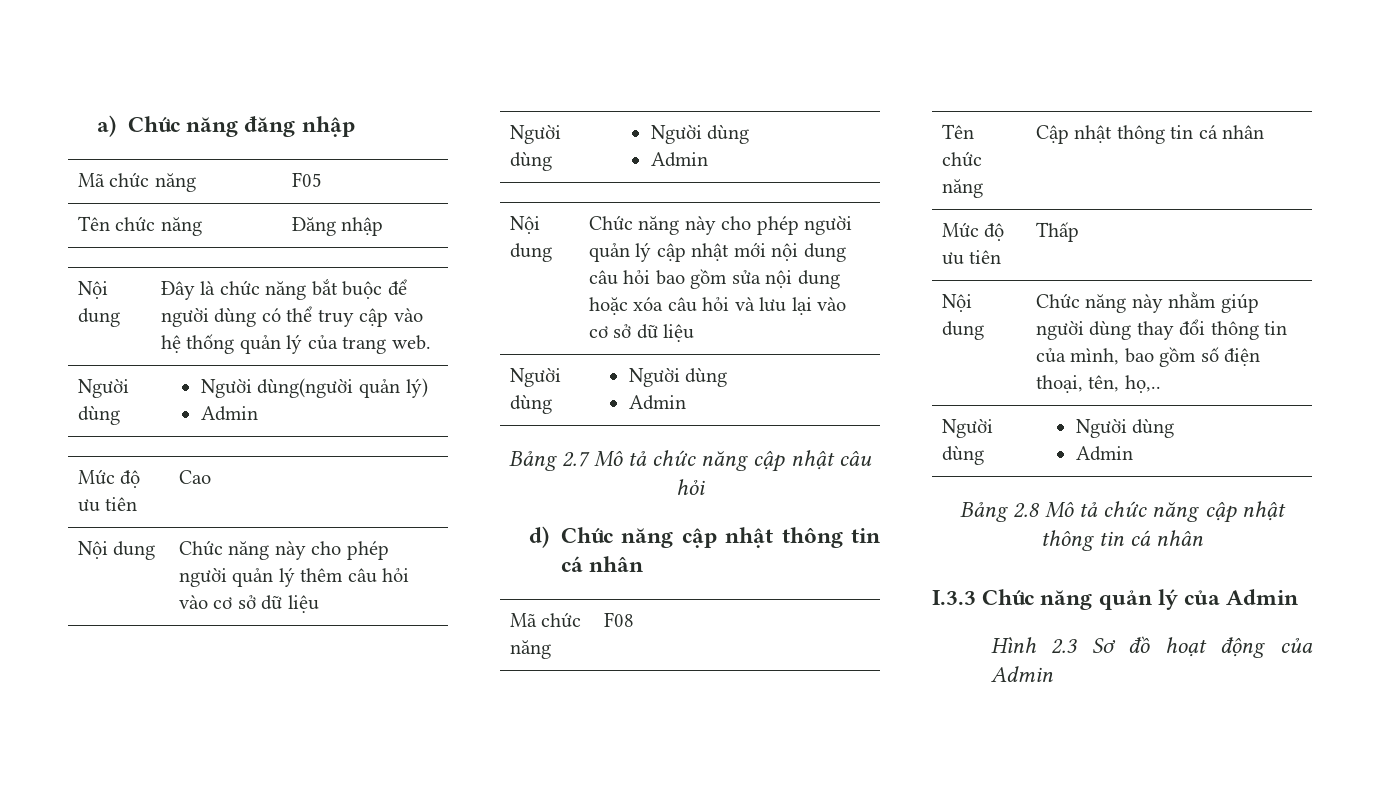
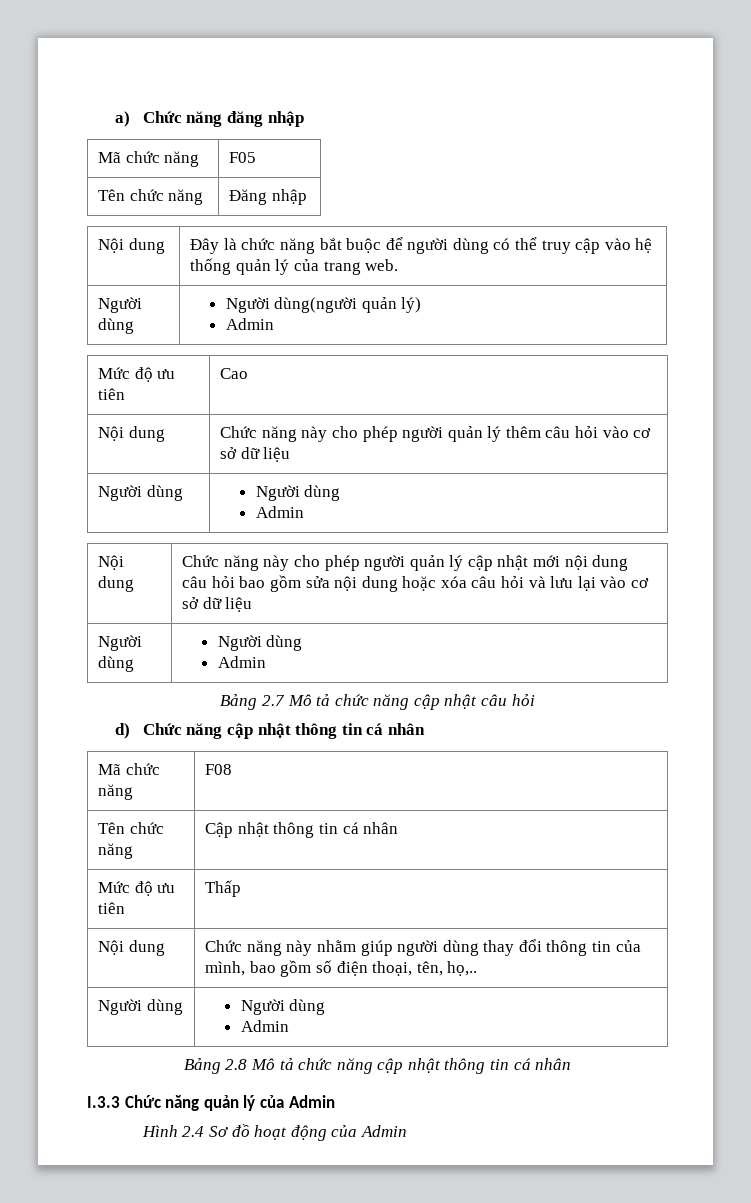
- Hình 2.3 Sơ đồ hoạt động của Admin
+ Hình 2.4 Sơ đồ hoạt động của Admin

